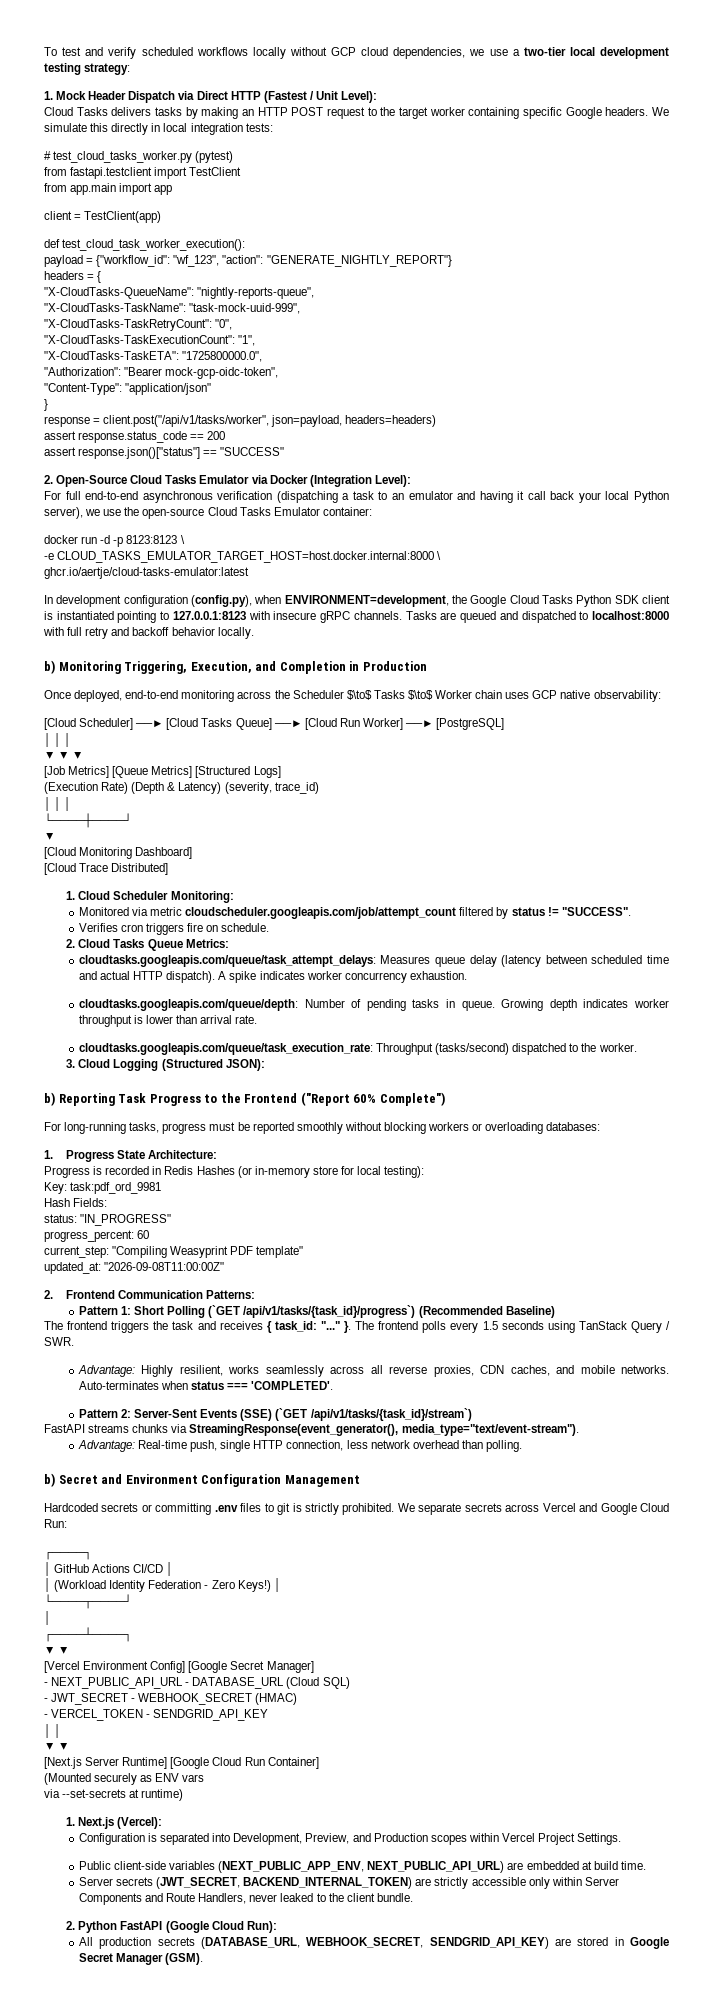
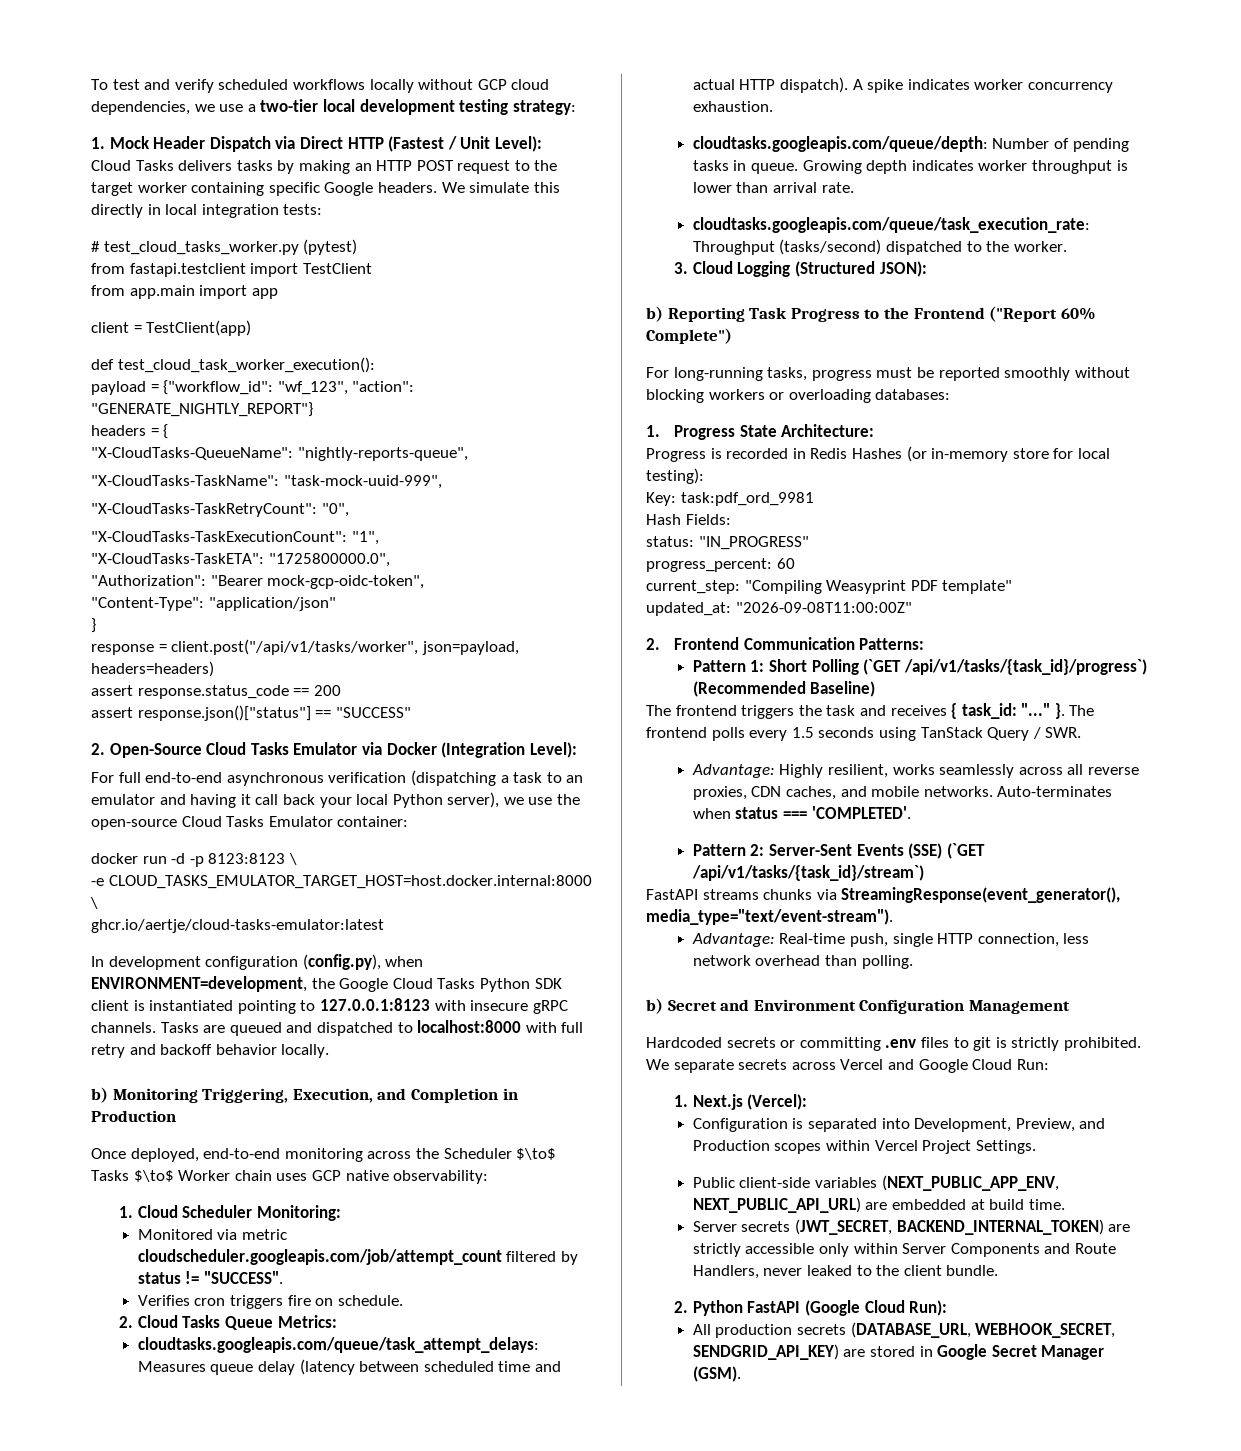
- [Cloud Scheduler] ──► [Cloud Tasks Queue] ──► [Cloud Run Worker] ──► [PostgreSQL]
- │ │ │
- ▼ ▼ ▼
- [Job Metrics] [Queue Metrics] [Structured Logs]
- (Execution Rate) (Depth & Latency) (severity, trace_id)
- │ │ │
- └────┼────┘
- ▼
- [Cloud Monitoring Dashboard]
- [Cloud Trace Distributed]
- ┌────┐
- │ GitHub Actions CI/CD │
- │ (Workload Identity Federation - Zero Keys!) │
- └────┬────┘
- │
- ┌────┴────┐
- ▼ ▼
- [Vercel Environment Config] [Google Secret Manager]
- - NEXT_PUBLIC_API_URL - DATABASE_URL (Cloud SQL)
- - JWT_SECRET - WEBHOOK_SECRET (HMAC)
- - VERCEL_TOKEN - SENDGRID_API_KEY
- │ │
- ▼ ▼
- [Next.js Server Runtime] [Google Cloud Run Container]
- (Mounted securely as ENV vars
- via --set-secrets at runtime)

